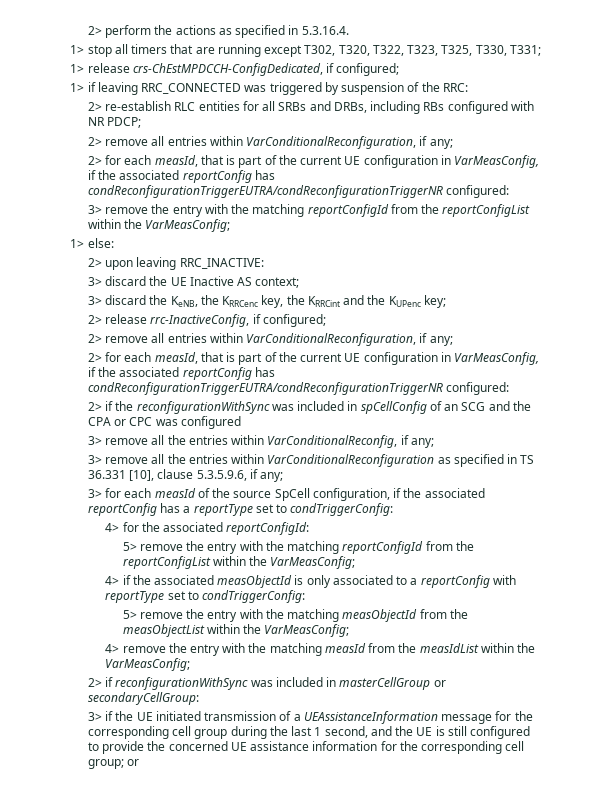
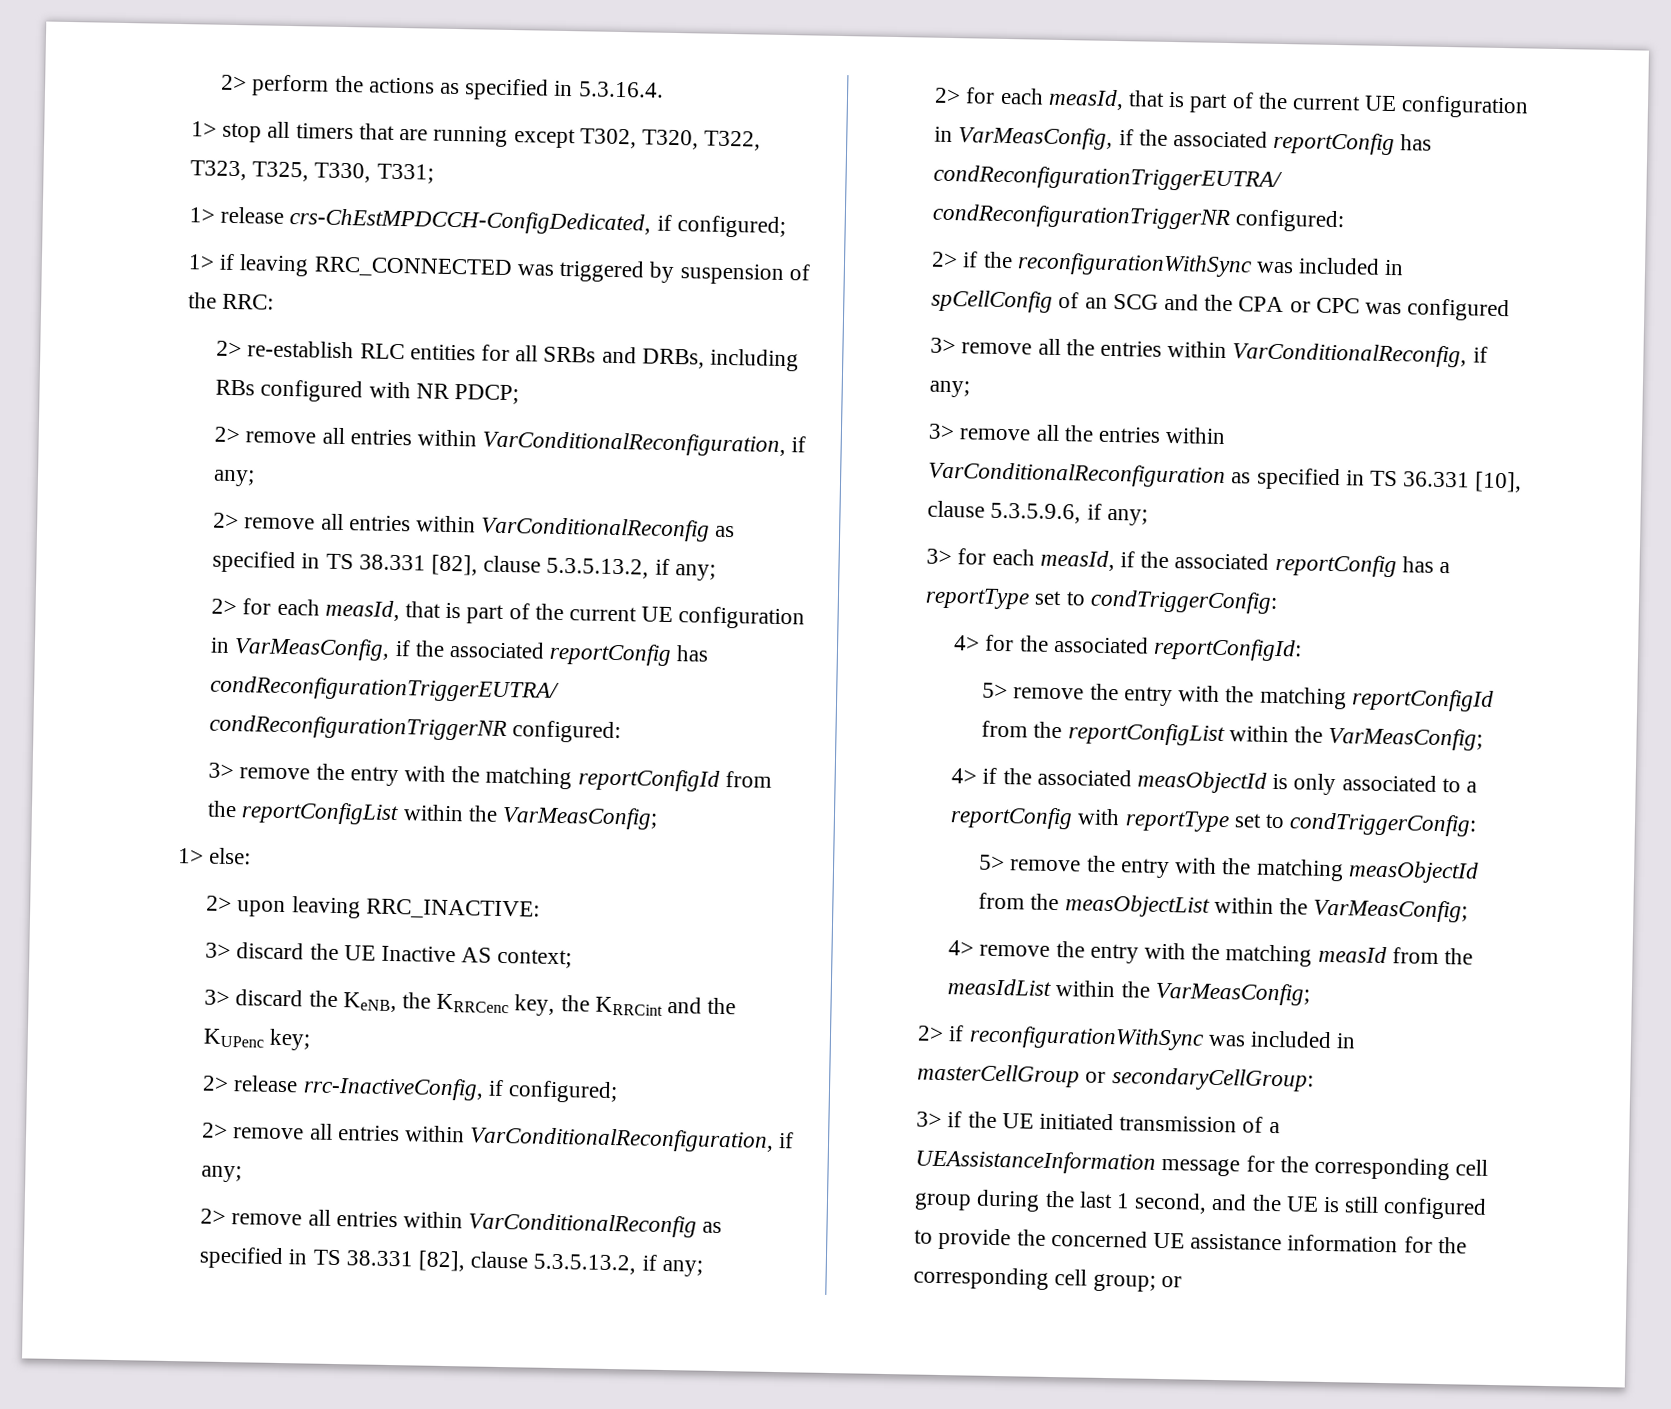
  2> re-establish RLC entities for all SRBs and DRBs, including RBs configured with NR PDCP;
  2> remove all entries within VarConditionalReconfiguration, if any;
+ 2> remove all entries within VarConditionalReconfig as specified in TS 38.331 [82], clause 5.3.5.13.2, if any;
  2> release rrc-InactiveConfig, if configured;
  2> remove all entries within VarConditionalReconfiguration, if any;
+ 2> remove all entries within VarConditionalReconfig as specified in TS 38.331 [82], clause 5.3.5.13.2, if any;
- 3> for each measId of the source SpCell configuration, if the associated reportConfig has a reportType set to condTriggerConfig:
+ 3> for each measId, if the associated reportConfig has a reportType set to condTriggerConfig:

